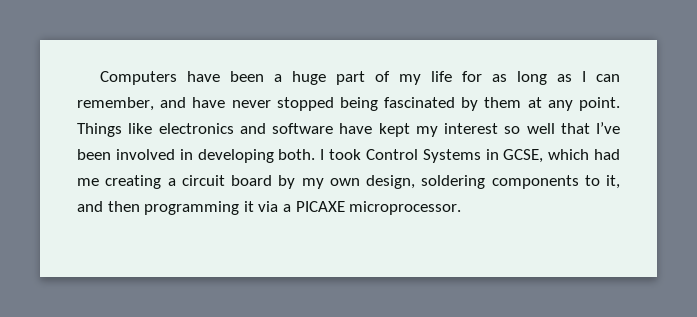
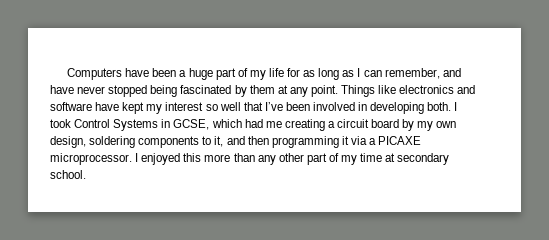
+ I enjoyed this more than any other part of my time at secondary school.

